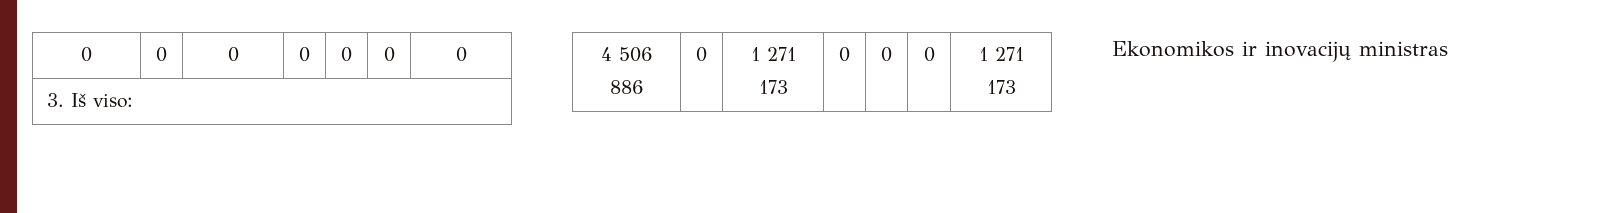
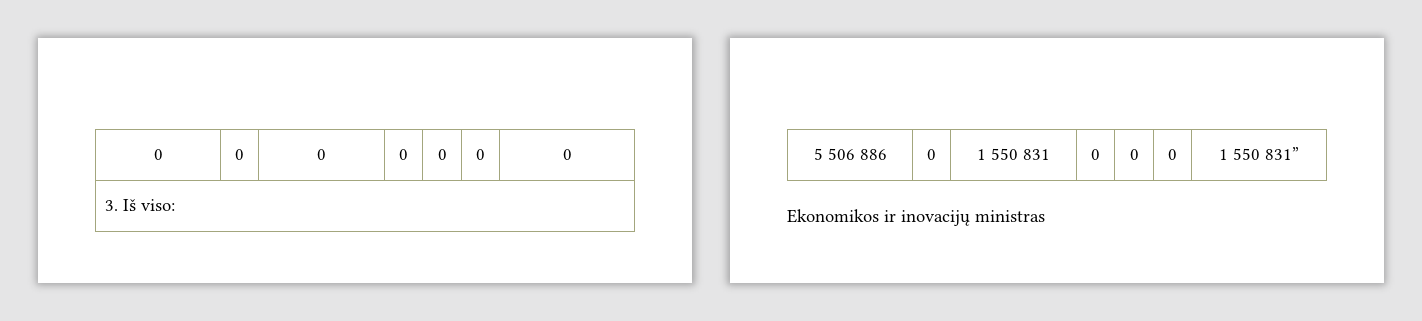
- 4 506 886 | 0 | 1 271 173 | 0 | 0 | 0 | 1 271 173
+ 5 506 886 | 0 | 1 550 831 | 0 | 0 | 0 | 1 550 831”

